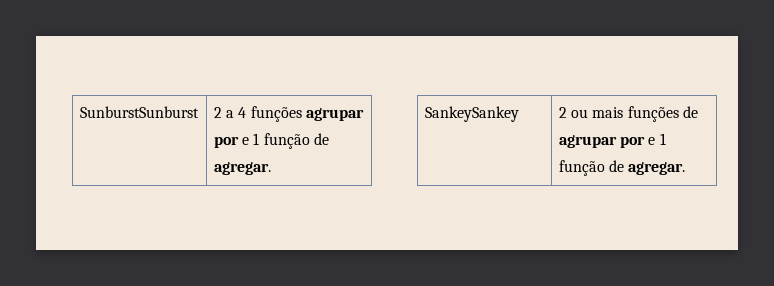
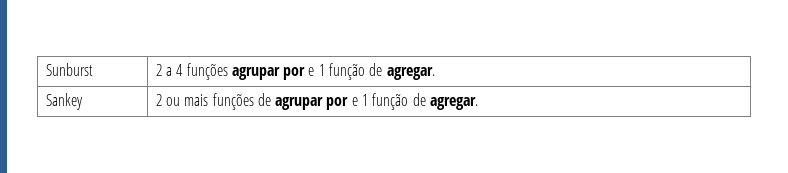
- SunburstSunburst | 2 a 4 funções agrupar por e 1 função de agregar.
+ Sunburst | 2 a 4 funções agrupar por e 1 função de agregar.
- SankeySankey | 2 ou mais funções de agrupar por e 1 função de agregar.
+ Sankey | 2 ou mais funções de agrupar por e 1 função de agregar.

